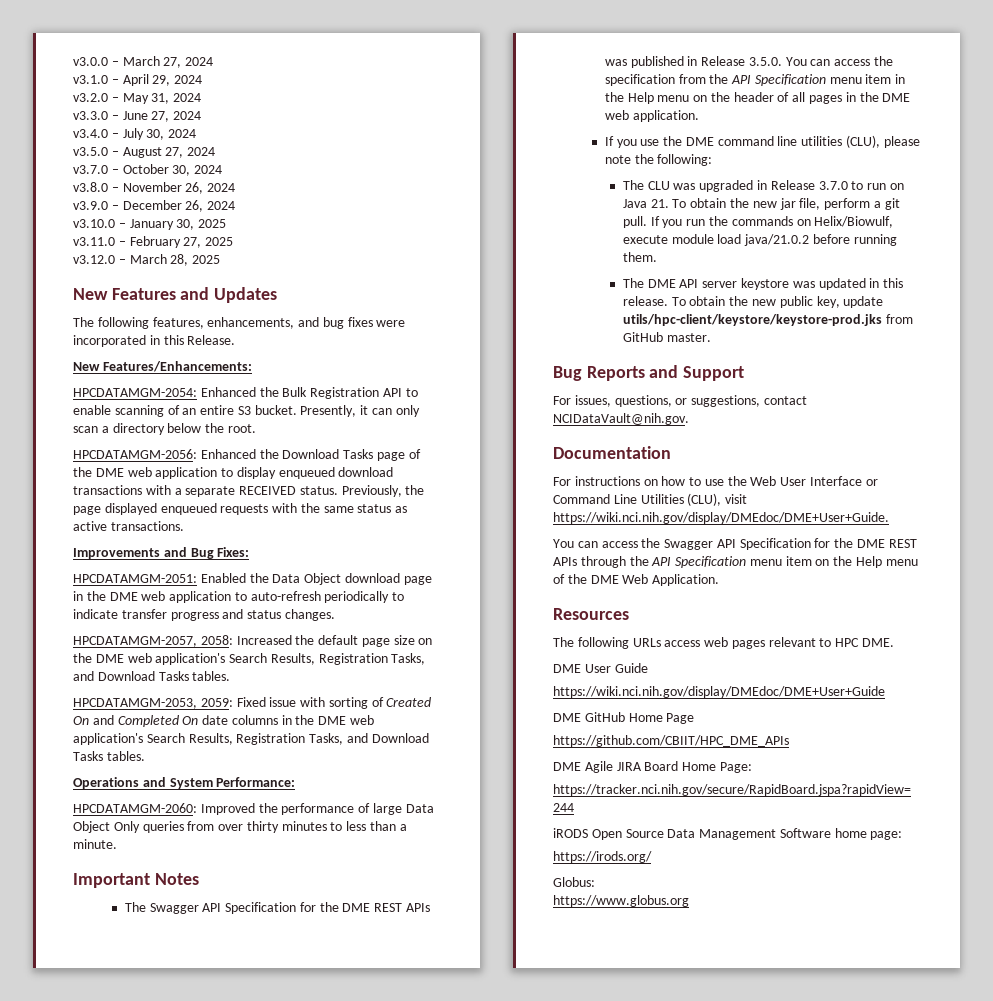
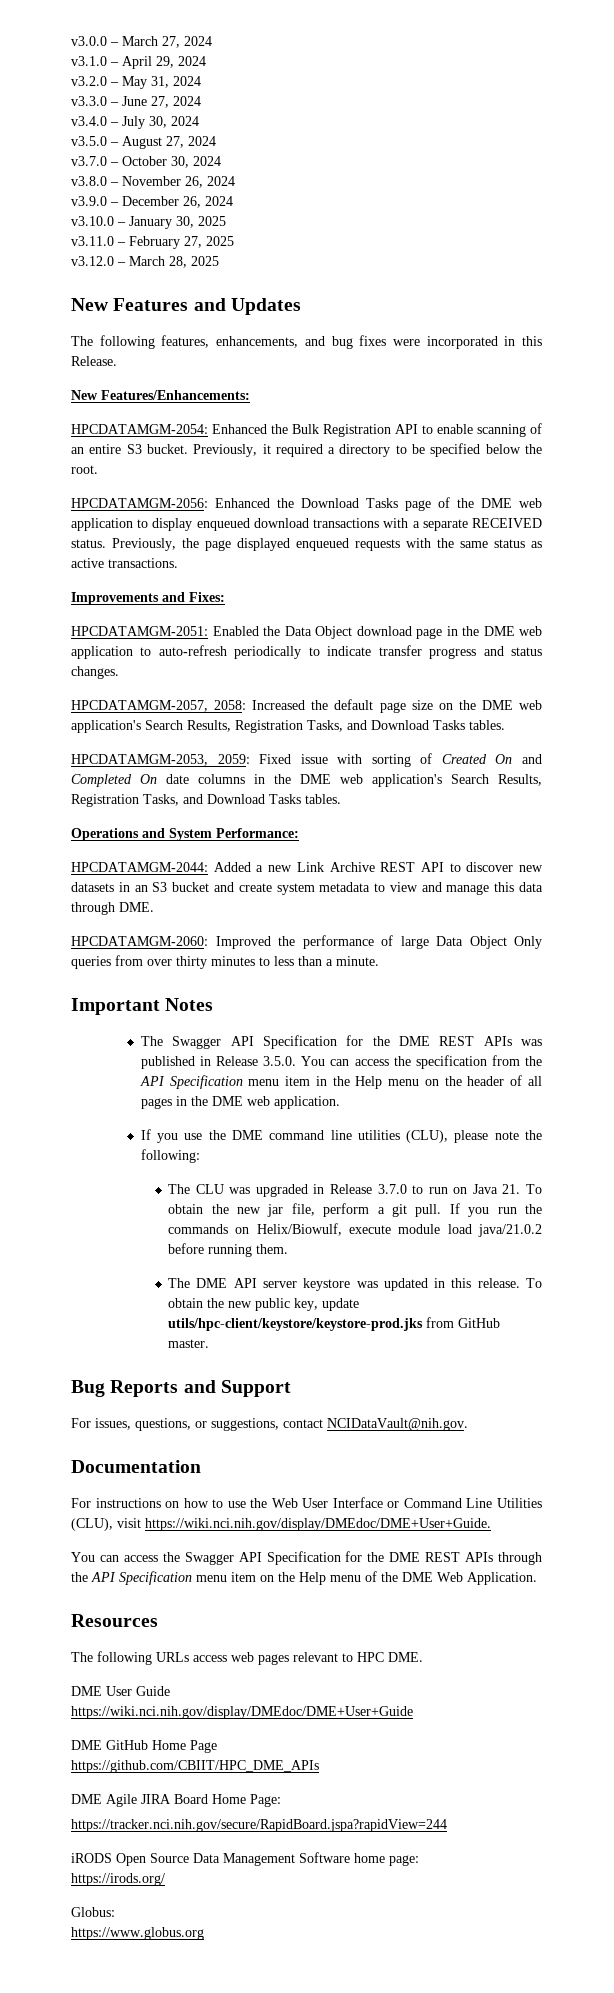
- Presently, it can only scan a directory below the root.
+ Previously, it required a directory to be specified below the root.
- Improvements and Bug Fixes:
+ Improvements and Fixes:
+ HPCDATAMGM-2044: Added a new Link Archive REST API to discover new datasets in an S3 bucket and create system metadata to view and manage this data through DME.

